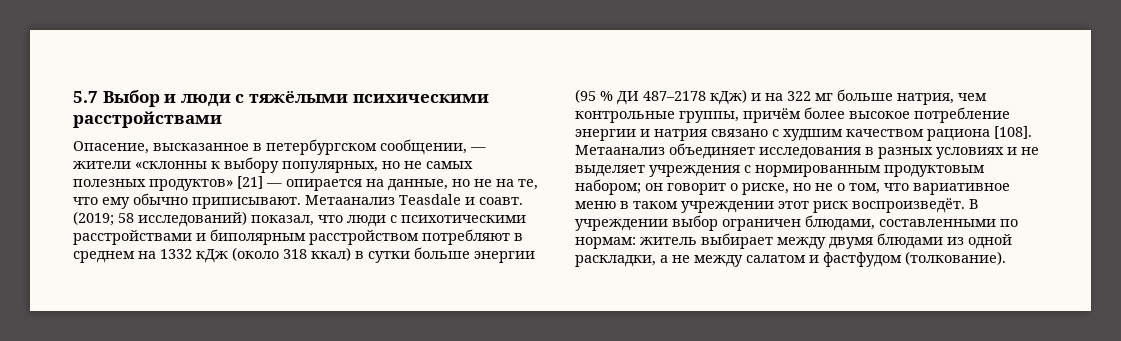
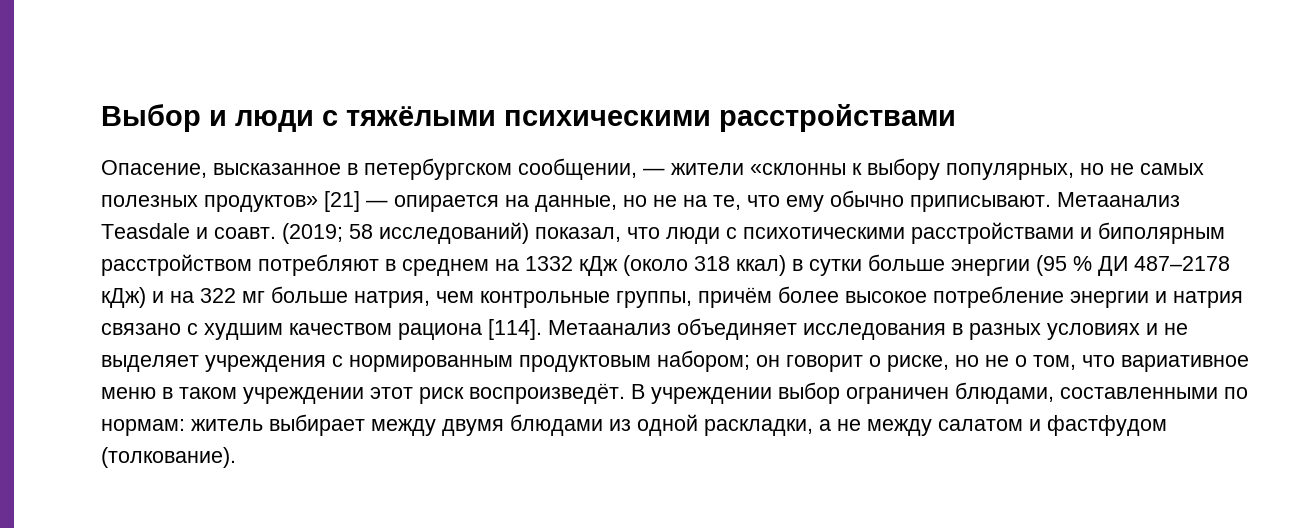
- 5.7 Выбор и люди с тяжёлыми психическими расстройствами
+ Выбор и люди с тяжёлыми психическими расстройствами
- (2019; 58 исследований) показал, что люди с психотическими расстройствами и биполярным расстройством потребляют в среднем на 1332 кДж (около 318 ккал) в сутки больше энергии (95 % ДИ 487–2178 кДж) и на 322 мг больше натрия, чем контрольные группы, причём более высокое потребление энергии и натрия связано с худшим качеством рациона [108].
+ (2019; 58 исследований) показал, что люди с психотическими расстройствами и биполярным расстройством потребляют в среднем на 1332 кДж (около 318 ккал) в сутки больше энергии (95 % ДИ 487–2178 кДж) и на 322 мг больше натрия, чем контрольные группы, причём более высокое потребление энергии и натрия связано с худшим качеством рациона [114].

